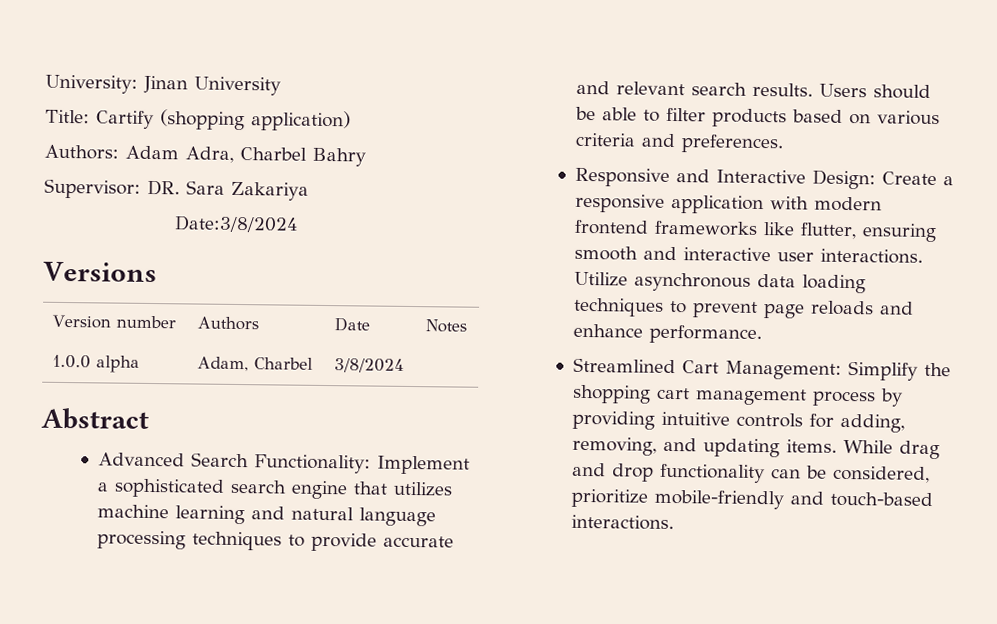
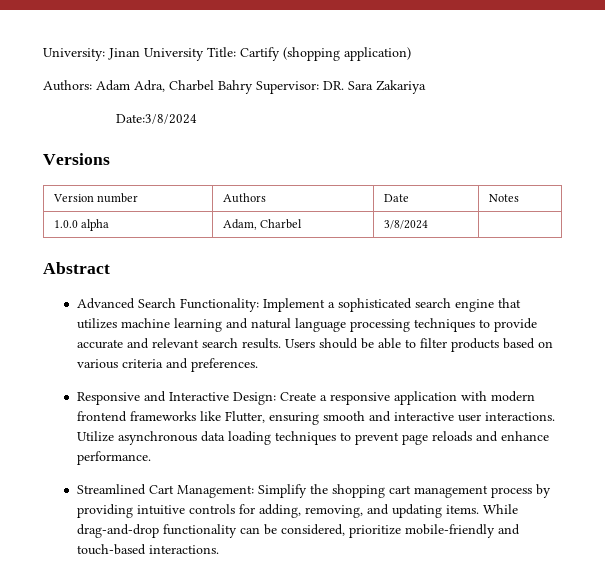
- University: Jinan University
- Title: Cartify (shopping application)
+ University: Jinan University Title: Cartify (shopping application)
- Authors: Adam Adra, Charbel Bahry
- Supervisor: DR. Sara Zakariya
+ Authors: Adam Adra, Charbel Bahry Supervisor: DR. Sara Zakariya
- Responsive and Interactive Design: Create a responsive application with modern frontend frameworks like flutter, ensuring smooth and interactive user interactions.
+ Responsive and Interactive Design: Create a responsive application with modern frontend frameworks like Flutter, ensuring smooth and interactive user interactions.
- While drag and drop functionality can be considered, prioritize mobile-friendly and touch-based interactions.
+ While drag-and-drop functionality can be considered, prioritize mobile-friendly and touch-based interactions.

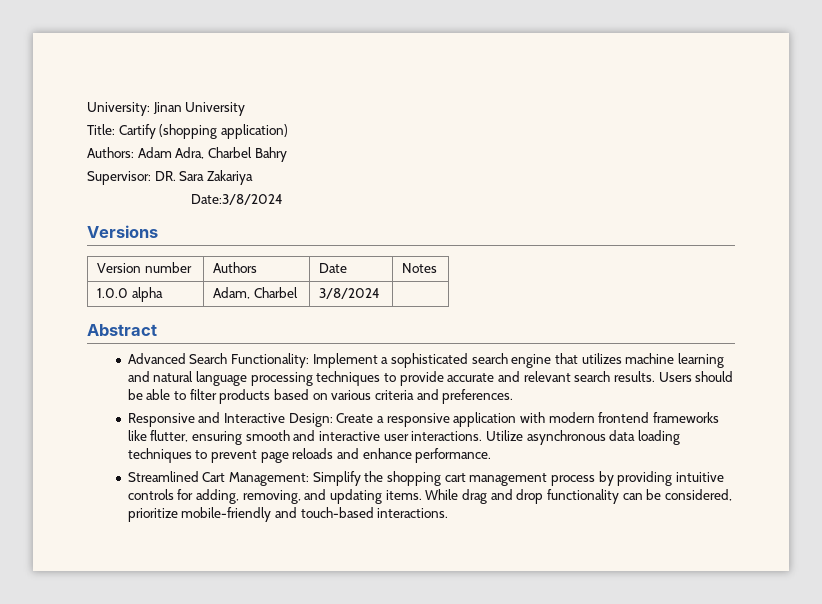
- University: Jinan University Title: Cartify (shopping application)
+ University: Jinan University
+ Title: Cartify (shopping application)
- Authors: Adam Adra, Charbel Bahry Supervisor: DR. Sara Zakariya
+ Authors: Adam Adra, Charbel Bahry
+ Supervisor: DR. Sara Zakariya
- Responsive and Interactive Design: Create a responsive application with modern frontend frameworks like Flutter, ensuring smooth and interactive user interactions.
+ Responsive and Interactive Design: Create a responsive application with modern frontend frameworks like flutter, ensuring smooth and interactive user interactions.
- While drag-and-drop functionality can be considered, prioritize mobile-friendly and touch-based interactions.
+ While drag and drop functionality can be considered, prioritize mobile-friendly and touch-based interactions.

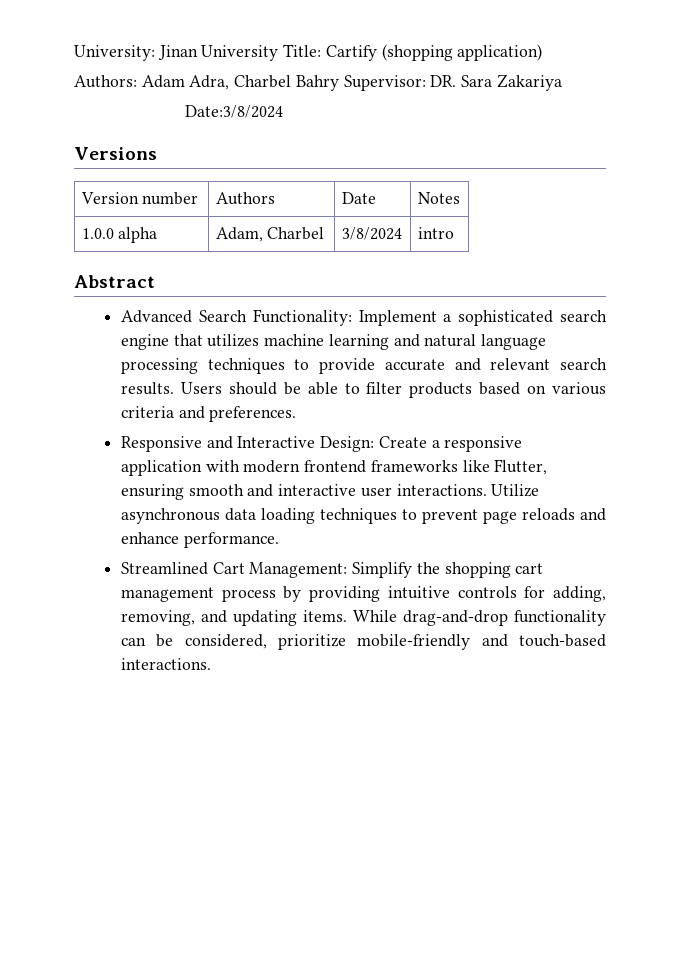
- University: Jinan University
- Title: Cartify (shopping application)
+ University: Jinan University Title: Cartify (shopping application)
- Authors: Adam Adra, Charbel Bahry
- Supervisor: DR. Sara Zakariya
+ Authors: Adam Adra, Charbel Bahry Supervisor: DR. Sara Zakariya
- 1.0.0 alpha | Adam, Charbel | 3/8/2024 |
+ 1.0.0 alpha | Adam, Charbel | 3/8/2024 | intro
- Responsive and Interactive Design: Create a responsive application with modern frontend frameworks like flutter, ensuring smooth and interactive user interactions.
+ Responsive and Interactive Design: Create a responsive application with modern frontend frameworks like Flutter, ensuring smooth and interactive user interactions.
- While drag and drop functionality can be considered, prioritize mobile-friendly and touch-based interactions.
+ While drag-and-drop functionality can be considered, prioritize mobile-friendly and touch-based interactions.

